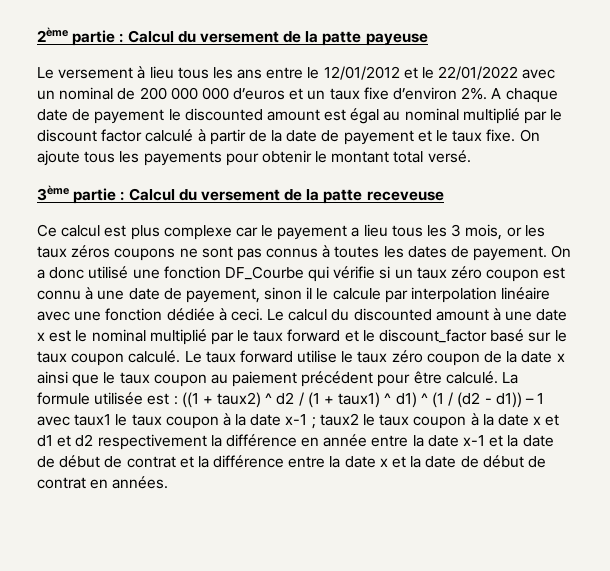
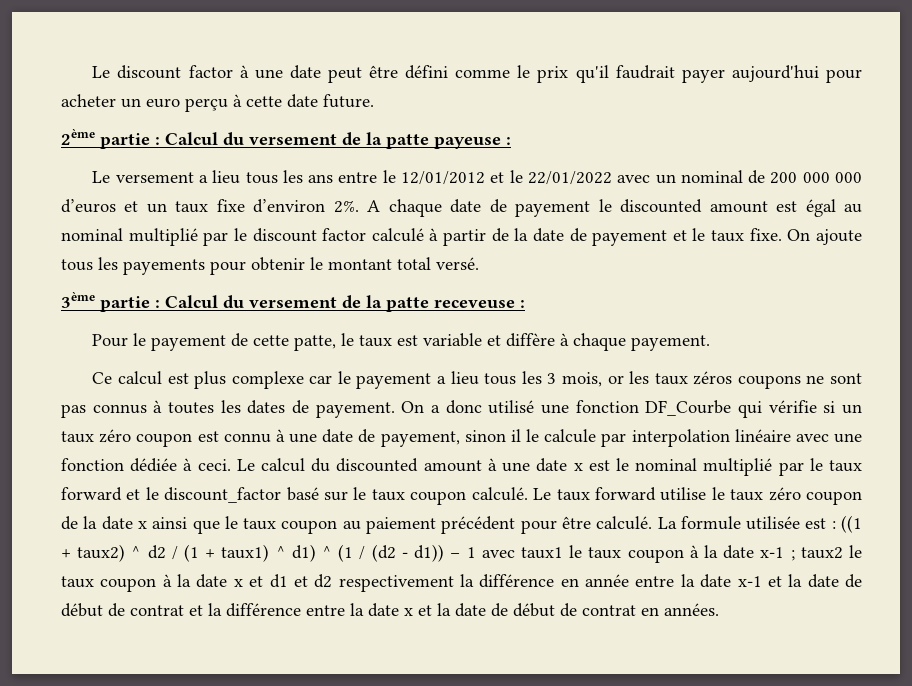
+ Le discount factor à une date peut être défini comme le prix qu'il faudrait payer aujourd'hui pour acheter un euro perçu à cette date future.
- 2ème partie : Calcul du versement de la patte payeuse
+ 2ème partie : Calcul du versement de la patte payeuse :
- Le versement à lieu tous les ans entre le 12/01/2012 et le 22/01/2022 avec un nominal de 200 000 000 d’euros et un taux fixe d’environ 2%.
+ Le versement a lieu tous les ans entre le 12/01/2012 et le 22/01/2022 avec un nominal de 200 000 000 d’euros et un taux fixe d’environ 2%.
- 3ème partie : Calcul du versement de la patte receveuse
+ 3ème partie : Calcul du versement de la patte receveuse :
+ Pour le payement de cette patte, le taux est variable et diffère à chaque payement.

